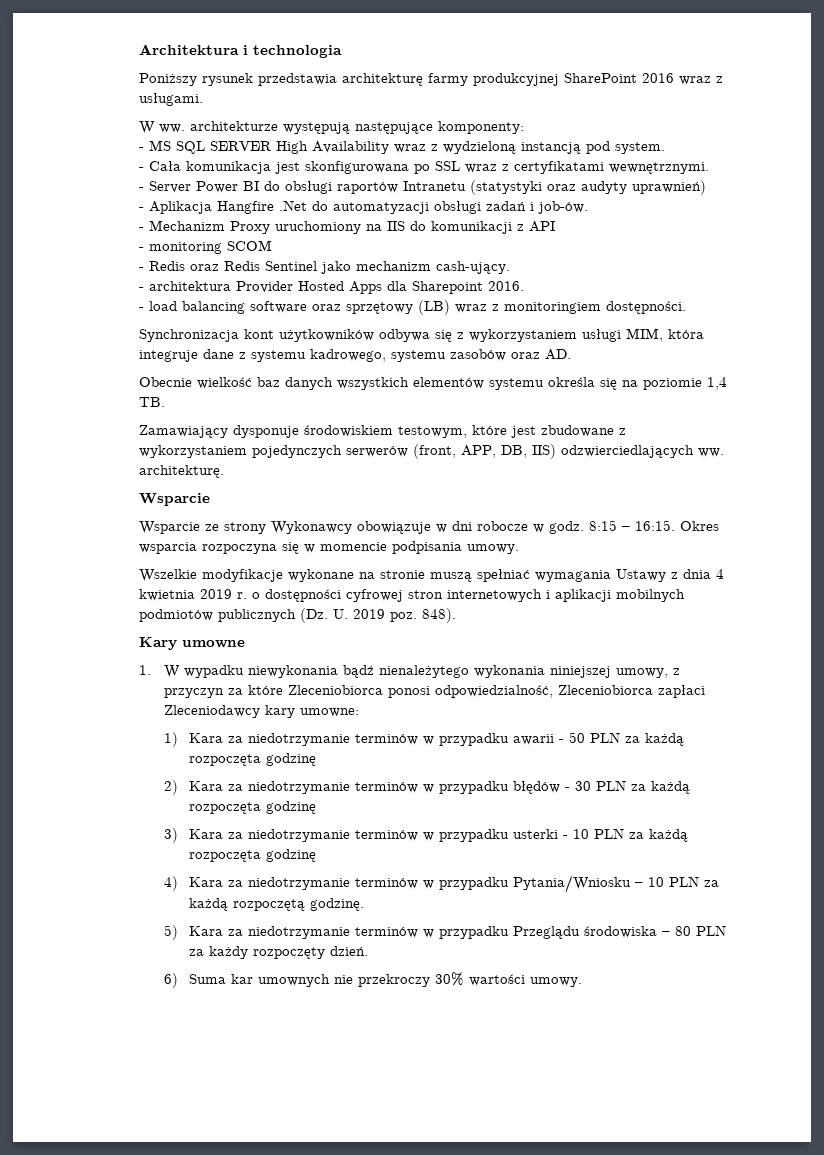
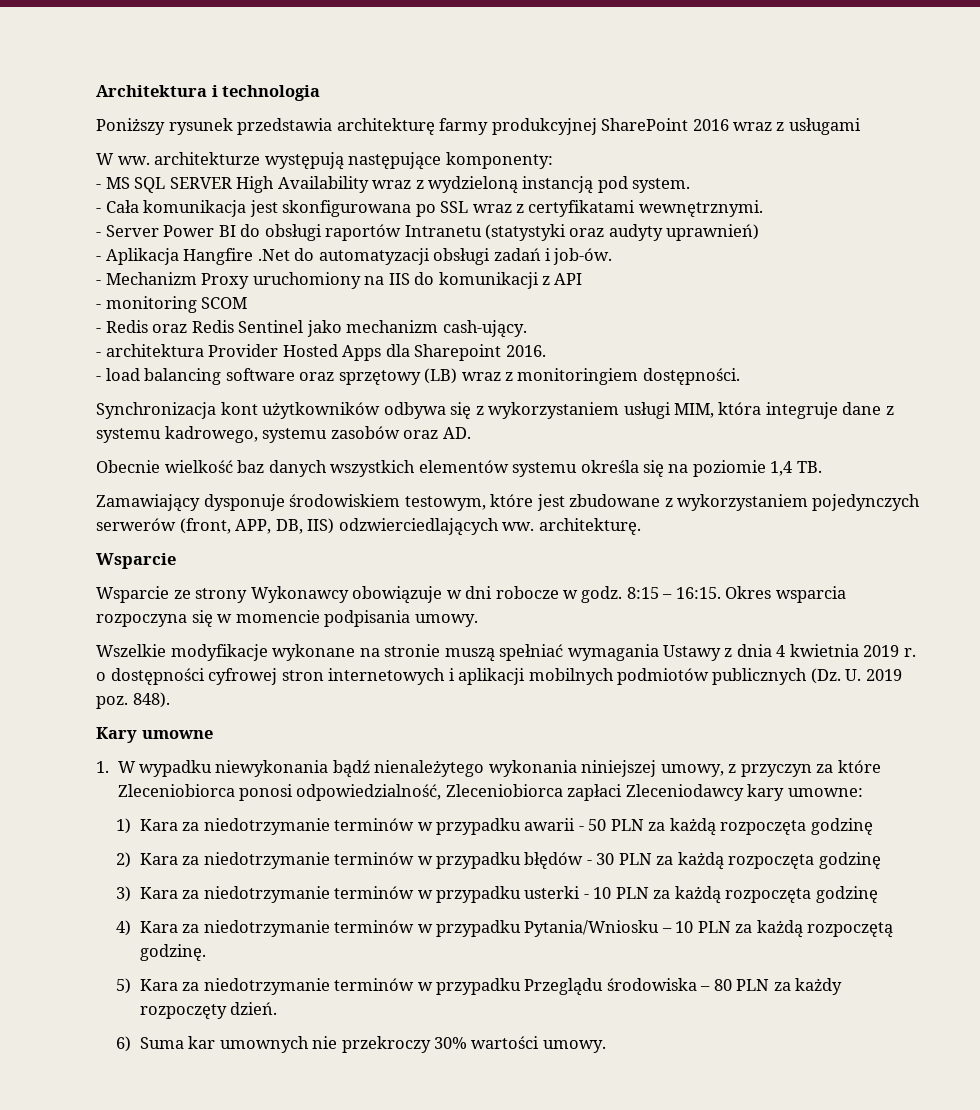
- Poniższy rysunek przedstawia architekturę farmy produkcyjnej SharePoint 2016 wraz z usługami.
+ Poniższy rysunek przedstawia architekturę farmy produkcyjnej SharePoint 2016 wraz z usługami

